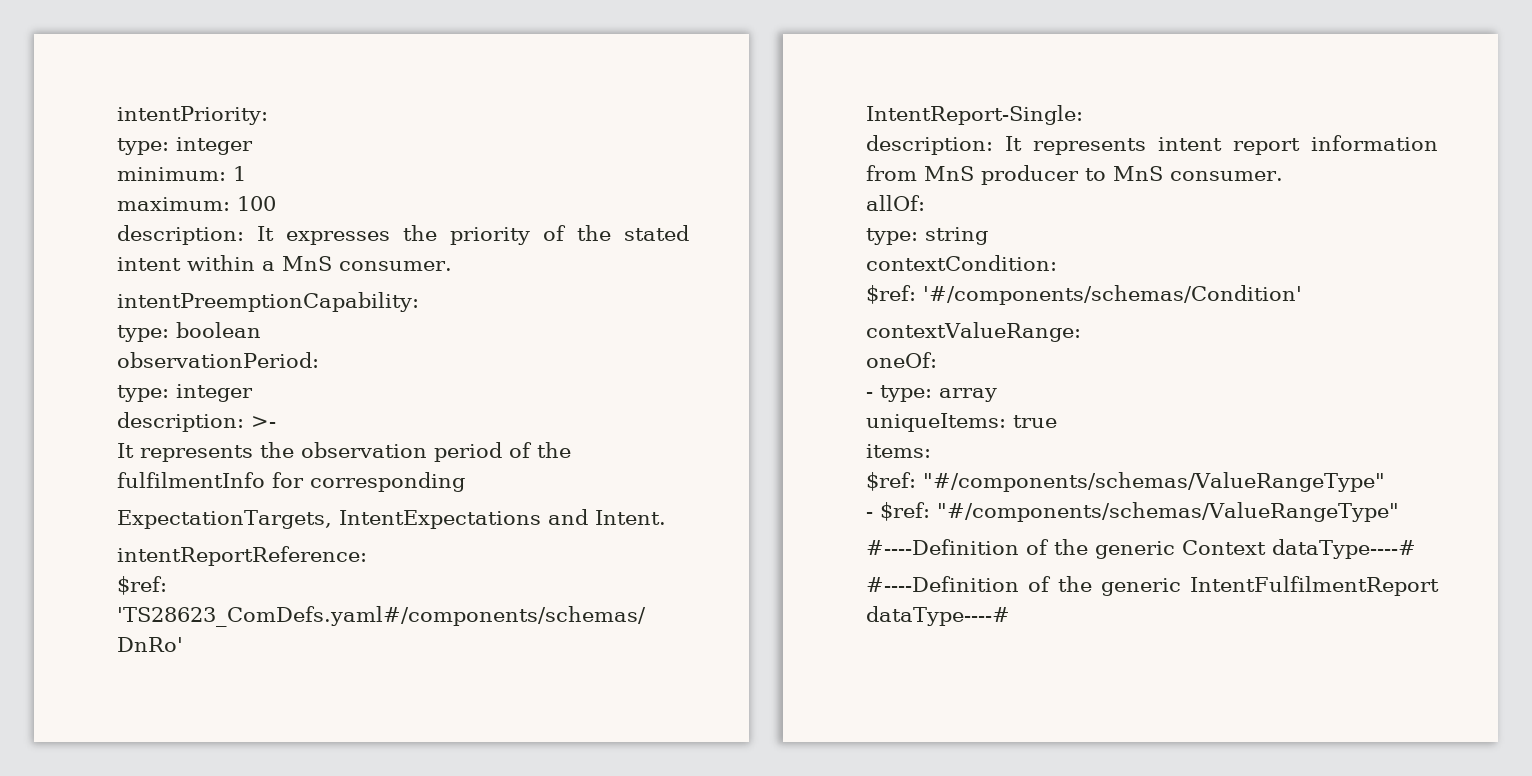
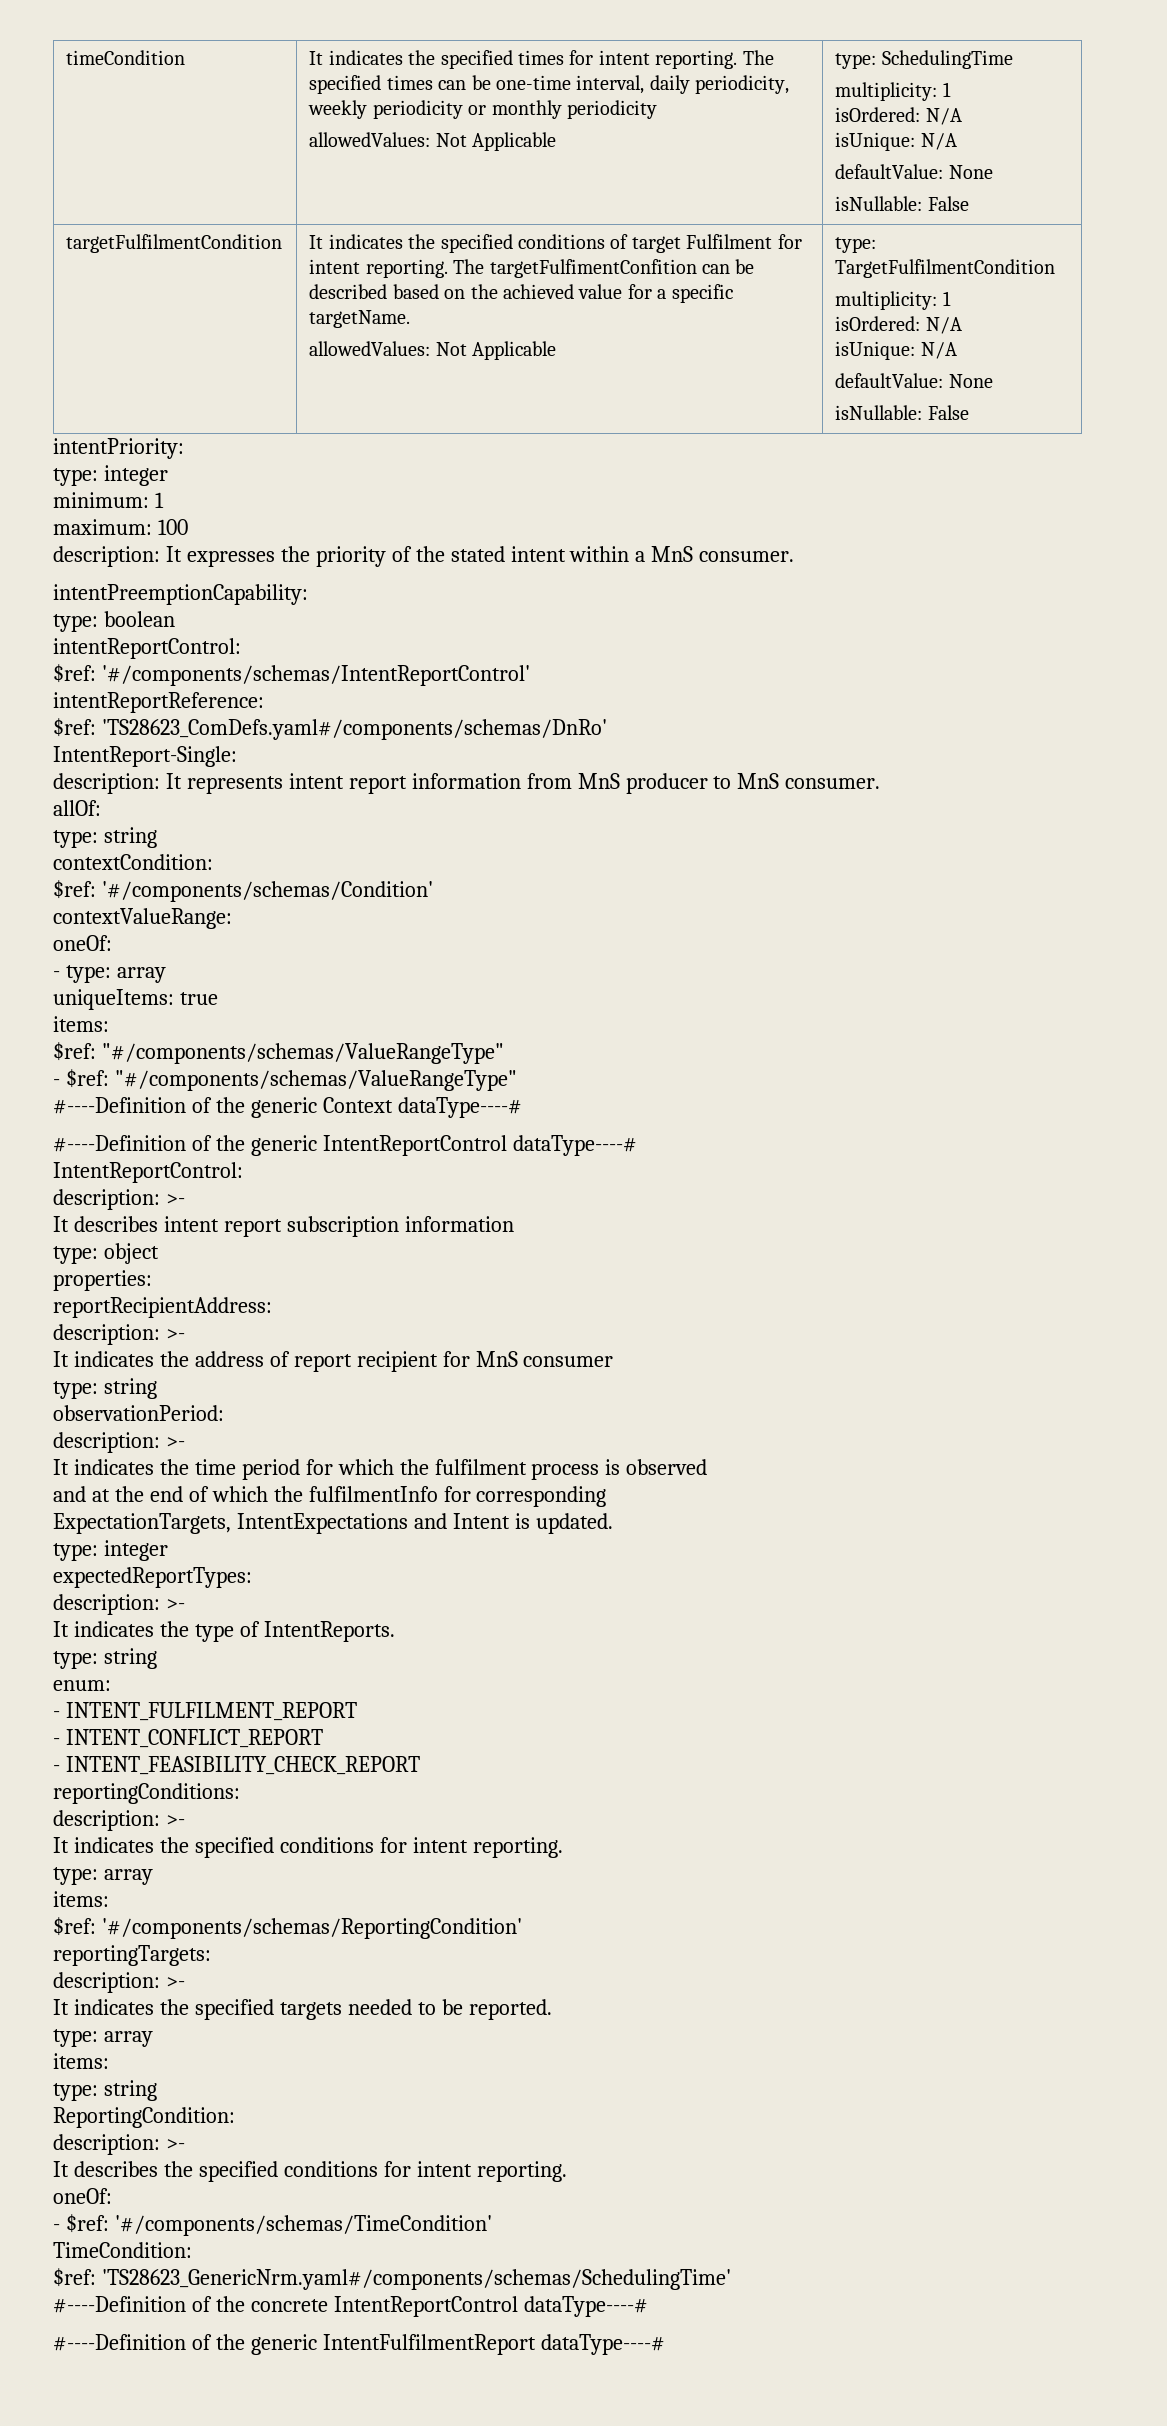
+ timeCondition | It indicates the specified times for intent reporting. The specified times can be one-time interval, daily periodicity, weekly periodicity or monthly periodicity
+ allowedValues: Not Applicable | type: SchedulingTime
+ multiplicity: 1
+ isOrdered: N/A
+ isUnique: N/A
+ defaultValue: None
+ isNullable: False
+ targetFulfilmentCondition | It indicates the specified conditions of target Fulfilment for intent reporting. The targetFulfimentConfition can be described based on the achieved value for a specific targetName.
+ allowedValues: Not Applicable | type: TargetFulfilmentCondition
+ multiplicity: 1
+ isOrdered: N/A
+ isUnique: N/A
+ defaultValue: None
+ isNullable: False
- observationPeriod:
- type: integer
- description: >-
- It represents the observation period of the fulfilmentInfo for corresponding
- ExpectationTargets, IntentExpectations and Intent.
+ intentReportControl:
+ $ref: '#/components/schemas/IntentReportControl'
+ #----Definition of the generic IntentReportControl dataType----#
+ IntentReportControl:
+ description: >-
+ It describes intent report subscription information
+ type: object
+ properties:
+ reportRecipientAddress:
+ description: >-
+ It indicates the address of report recipient for MnS consumer
+ type: string
+ observationPeriod:
+ description: >-
+ It indicates the time period for which the fulfilment process is observed
+ and at the end of which the fulfilmentInfo for corresponding
+ ExpectationTargets, IntentExpectations and Intent is updated.
+ type: integer
+ expectedReportTypes:
+ description: >-
+ It indicates the type of IntentReports.
+ type: string
+ enum:
+ - INTENT_FULFILMENT_REPORT
+ - INTENT_CONFLICT_REPORT
+ - INTENT_FEASIBILITY_CHECK_REPORT
+ reportingConditions:
+ description: >-
+ It indicates the specified conditions for intent reporting.
+ type: array
+ items:
+ $ref: '#/components/schemas/ReportingCondition'
+ reportingTargets:
+ description: >-
+ It indicates the specified targets needed to be reported.
+ type: array
+ items:
+ type: string
+ ReportingCondition:
+ description: >-
+ It describes the specified conditions for intent reporting.
+ oneOf:
+ - $ref: '#/components/schemas/TimeCondition'
+ TimeCondition:
+ $ref: 'TS28623_GenericNrm.yaml#/components/schemas/SchedulingTime'
+ #----Definition of the concrete IntentReportControl dataType----#

